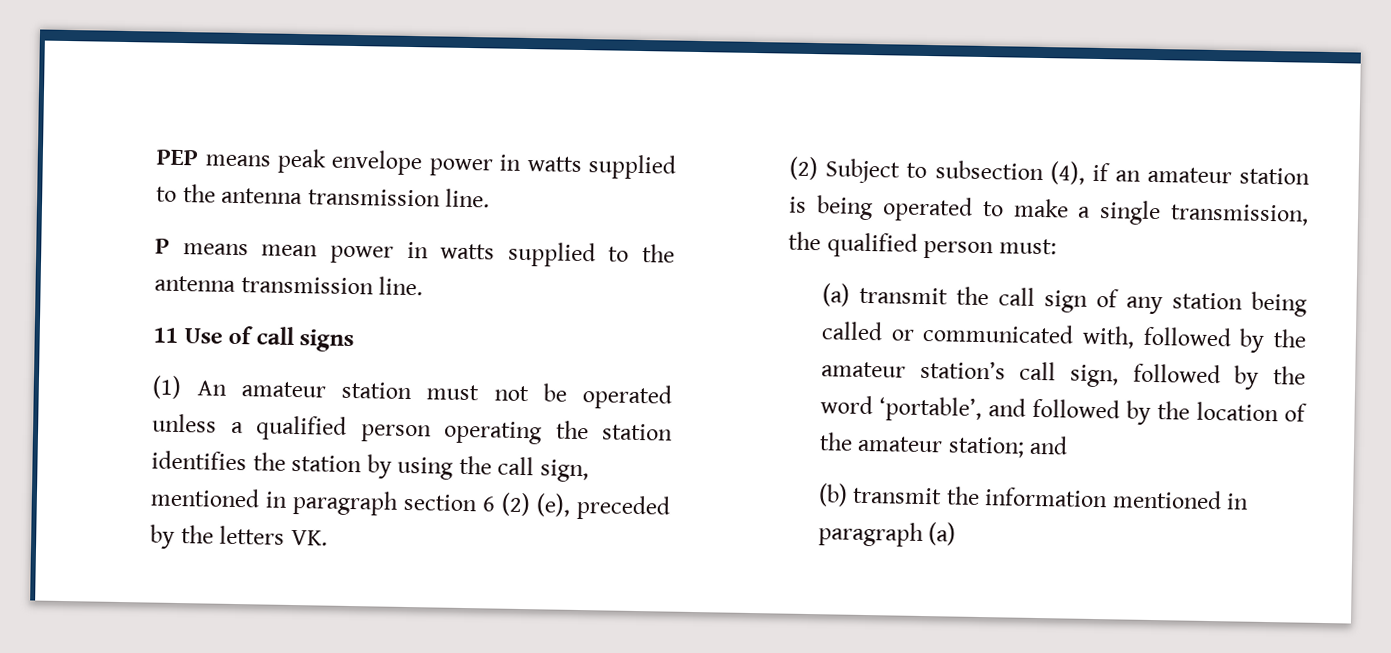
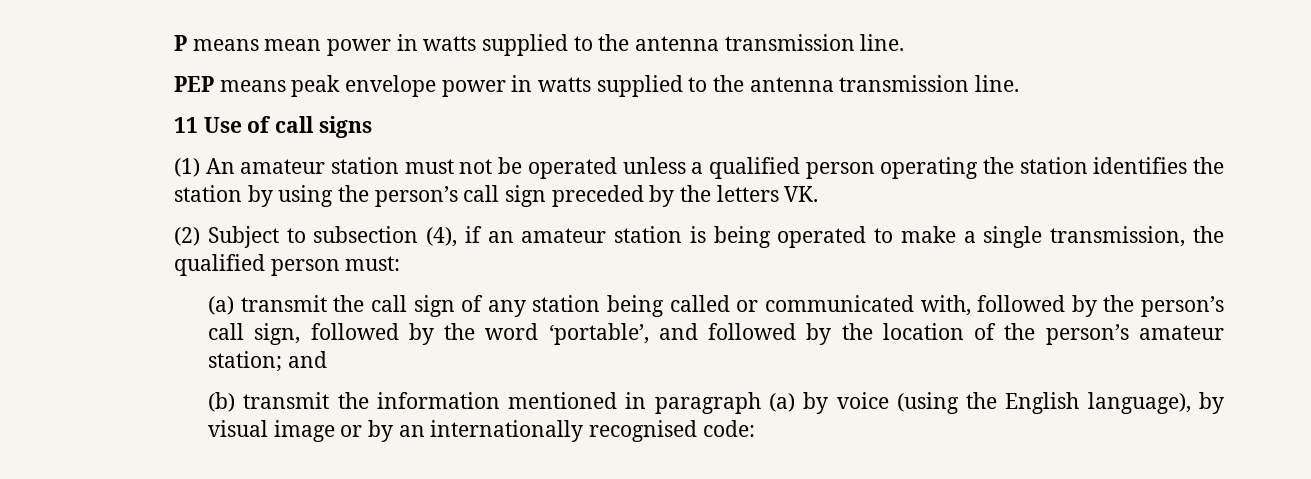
+ P means mean power in watts supplied to the antenna transmission line.
  PEP means peak envelope power in watts supplied to the antenna transmission line.
- P means mean power in watts supplied to the antenna transmission line.
- (1) An amateur station must not be operated unless a qualified person operating the station identifies the station by using the call sign, mentioned in paragraph section 6 (2) (e), preceded by the letters VK.
+ (1) An amateur station must not be operated unless a qualified person operating the station identifies the station by using the person’s call sign preceded by the letters VK.
- (a) transmit the call sign of any station being called or communicated with, followed by the amateur station’s call sign, followed by the word ‘portable’, and followed by the location of the amateur station; and
+ (a) transmit the call sign of any station being called or communicated with, followed by the person’s call sign, followed by the word ‘portable’, and followed by the location of the person’s amateur station; and
- (b) transmit the information mentioned in paragraph (a)
+ (b) transmit the information mentioned in paragraph (a) by voice (using the English language), by visual image or by an internationally recognised code:

